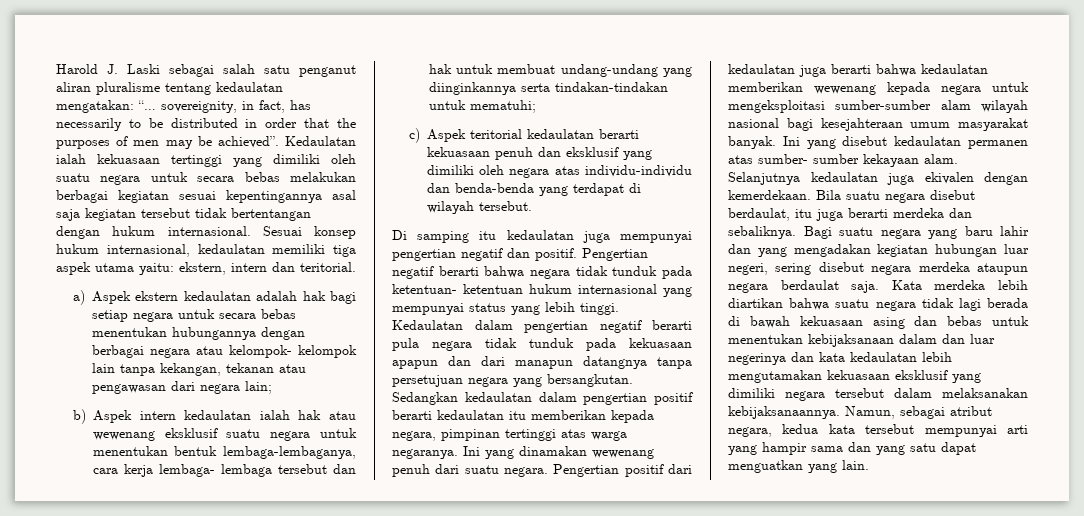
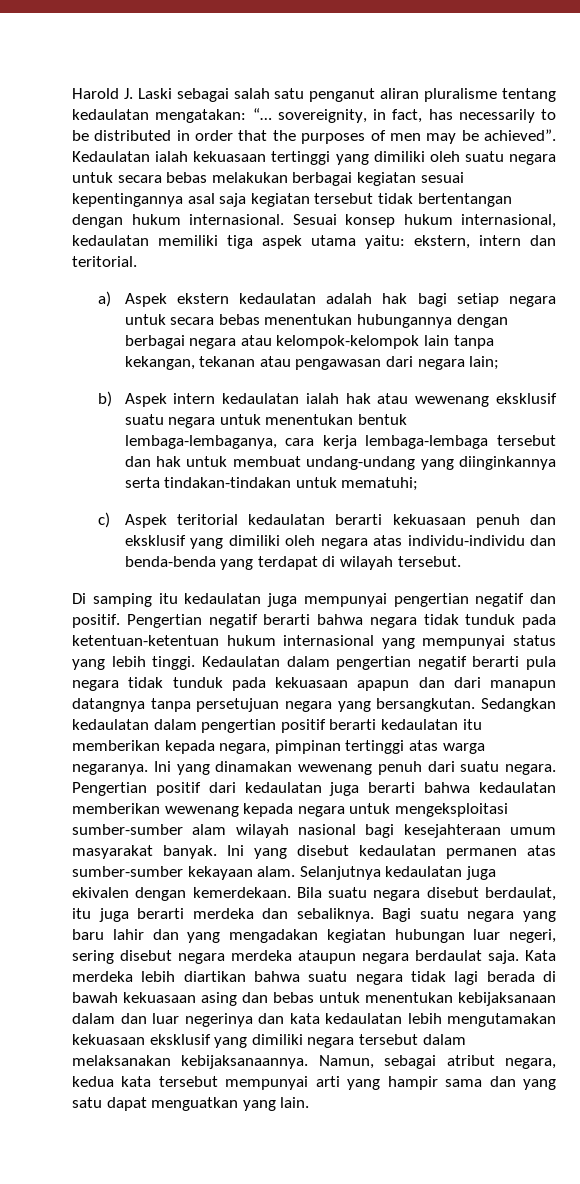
- a) Aspek ekstern kedaulatan adalah hak bagi setiap negara untuk secara bebas menentukan hubungannya dengan berbagai negara atau kelompok- kelompok lain tanpa kekangan, tekanan atau pengawasan dari negara lain;
+ a) Aspek ekstern kedaulatan adalah hak bagi setiap negara untuk secara bebas menentukan hubungannya dengan berbagai negara atau kelompok-kelompok lain tanpa kekangan, tekanan atau pengawasan dari negara lain;
- b) Aspek intern kedaulatan ialah hak atau wewenang eksklusif suatu negara untuk menentukan bentuk lembaga-lembaganya, cara kerja lembaga- lembaga tersebut dan hak untuk membuat undang-undang yang diinginkannya serta tindakan-tindakan untuk mematuhi;
+ b) Aspek intern kedaulatan ialah hak atau wewenang eksklusif suatu negara untuk menentukan bentuk lembaga-lembaganya, cara kerja lembaga-lembaga tersebut dan hak untuk membuat undang-undang yang diinginkannya serta tindakan-tindakan untuk mematuhi;
- Pengertian negatif berarti bahwa negara tidak tunduk pada ketentuan- ketentuan hukum internasional yang mempunyai status yang lebih tinggi.
+ Pengertian negatif berarti bahwa negara tidak tunduk pada ketentuan-ketentuan hukum internasional yang mempunyai status yang lebih tinggi.
- Ini yang disebut kedaulatan permanen atas sumber- sumber kekayaan alam.
+ Ini yang disebut kedaulatan permanen atas sumber-sumber kekayaan alam.

